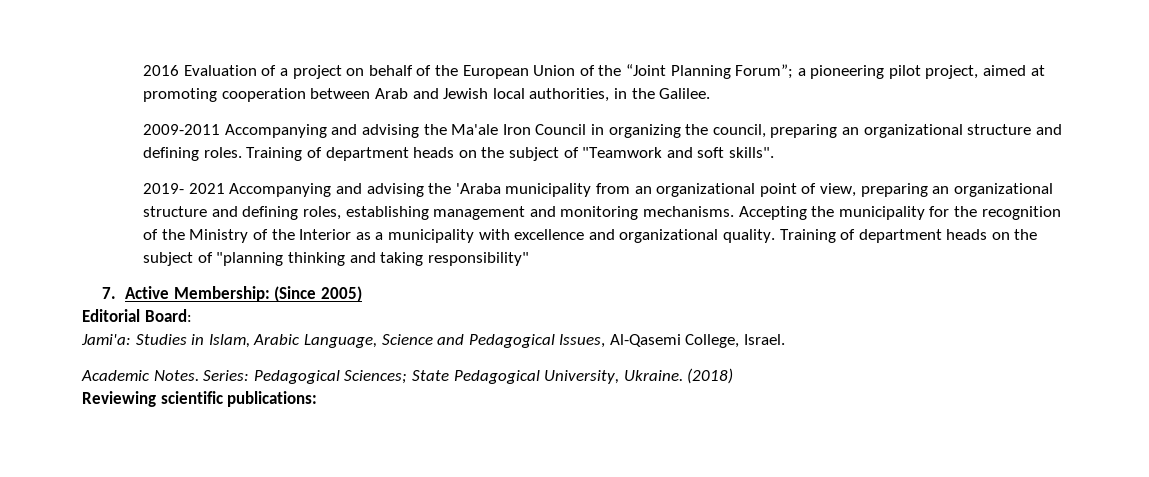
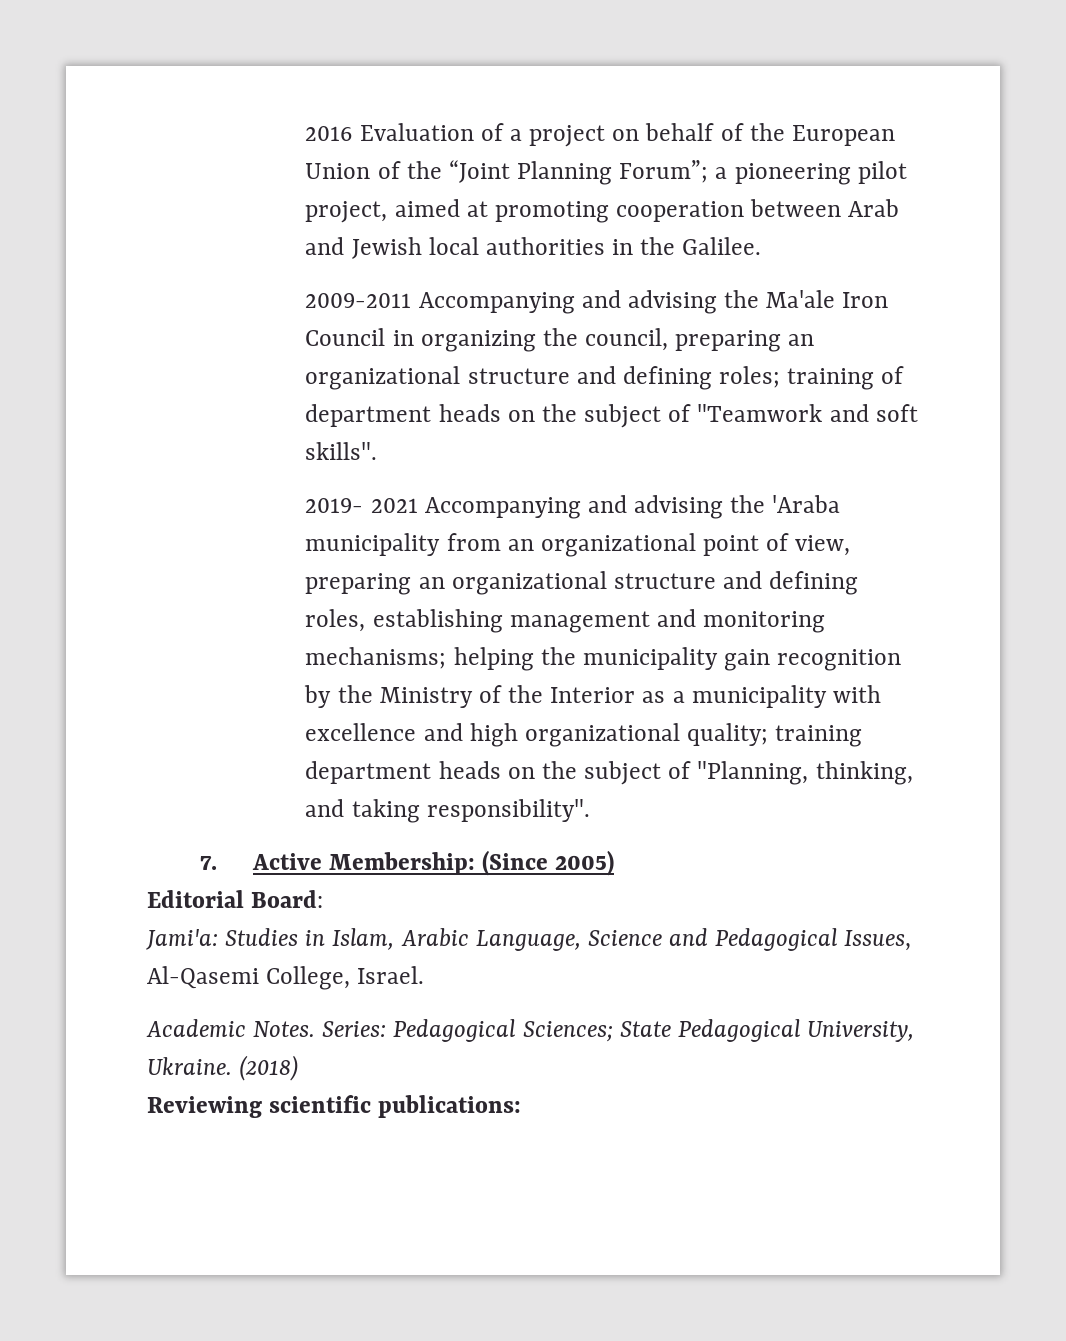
- 2016 Evaluation of a project on behalf of the European Union of the “Joint Planning Forum”; a pioneering pilot project, aimed at promoting cooperation between Arab and Jewish local authorities, in the Galilee.
+ 2016 Evaluation of a project on behalf of the European Union of the “Joint Planning Forum”; a pioneering pilot project, aimed at promoting cooperation between Arab and Jewish local authorities in the Galilee.
- 2009-2011 Accompanying and advising the Ma'ale Iron Council in organizing the council, preparing an organizational structure and defining roles. Training of department heads on the subject of "Teamwork and soft skills".
+ 2009-2011 Accompanying and advising the Ma'ale Iron Council in organizing the council, preparing an organizational structure and defining roles; training of department heads on the subject of "Teamwork and soft skills".
- 2019- 2021 Accompanying and advising the 'Araba municipality from an organizational point of view, preparing an organizational structure and defining roles, establishing management and monitoring mechanisms. Accepting the municipality for the recognition of the Ministry of the Interior as a municipality with excellence and organizational quality. Training of department heads on the subject of "planning thinking and taking responsibility"
+ 2019- 2021 Accompanying and advising the 'Araba municipality from an organizational point of view, preparing an organizational structure and defining roles, establishing management and monitoring mechanisms; helping the municipality gain recognition by the Ministry of the Interior as a municipality with excellence and high organizational quality; training department heads on the subject of "Planning, thinking, and taking responsibility".

